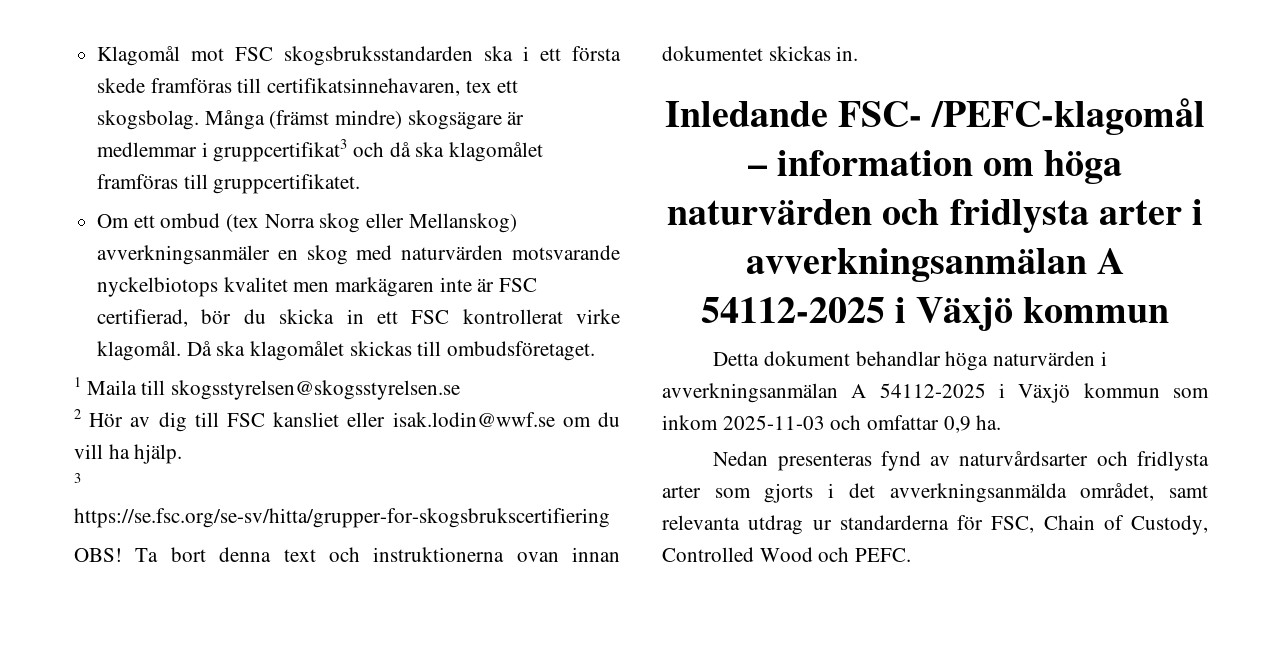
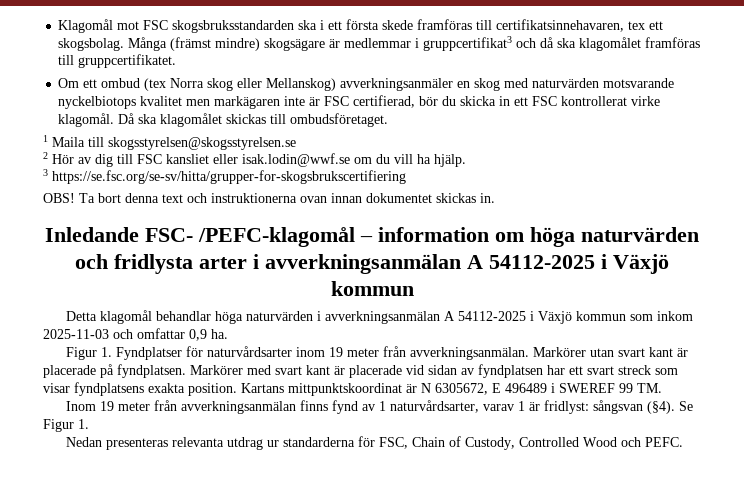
- Detta dokument behandlar höga naturvärden i avverkningsanmälan A 54112-2025 i Växjö kommun som inkom 2025-11-03 och omfattar 0,9 ha.
+ Detta klagomål behandlar höga naturvärden i avverkningsanmälan A 54112-2025 i Växjö kommun som inkom 2025-11-03 och omfattar 0,9 ha.
- Nedan presenteras fynd av naturvårdsarter och fridlysta arter som gjorts i det avverkningsanmälda området, samt relevanta utdrag ur standarderna för FSC, Chain of Custody, Controlled Wood och PEFC.
+ Figur 1. Fyndplatser för naturvårdsarter inom 19 meter från avverkningsanmälan. Markörer utan svart kant är placerade på fyndplatsen. Markörer med svart kant är placerade vid sidan av fyndplatsen har ett svart streck som visar fyndplatsens exakta position. Kartans mittpunktskoordinat är N 6305672, E 496489 i SWEREF 99 TM.
+ Inom 19 meter från avverkningsanmälan finns fynd av 1 naturvårdsarter, varav 1 är fridlyst: sångsvan (§4). Se Figur 1.
+ Nedan presenteras relevanta utdrag ur standarderna för FSC, Chain of Custody, Controlled Wood och PEFC.

